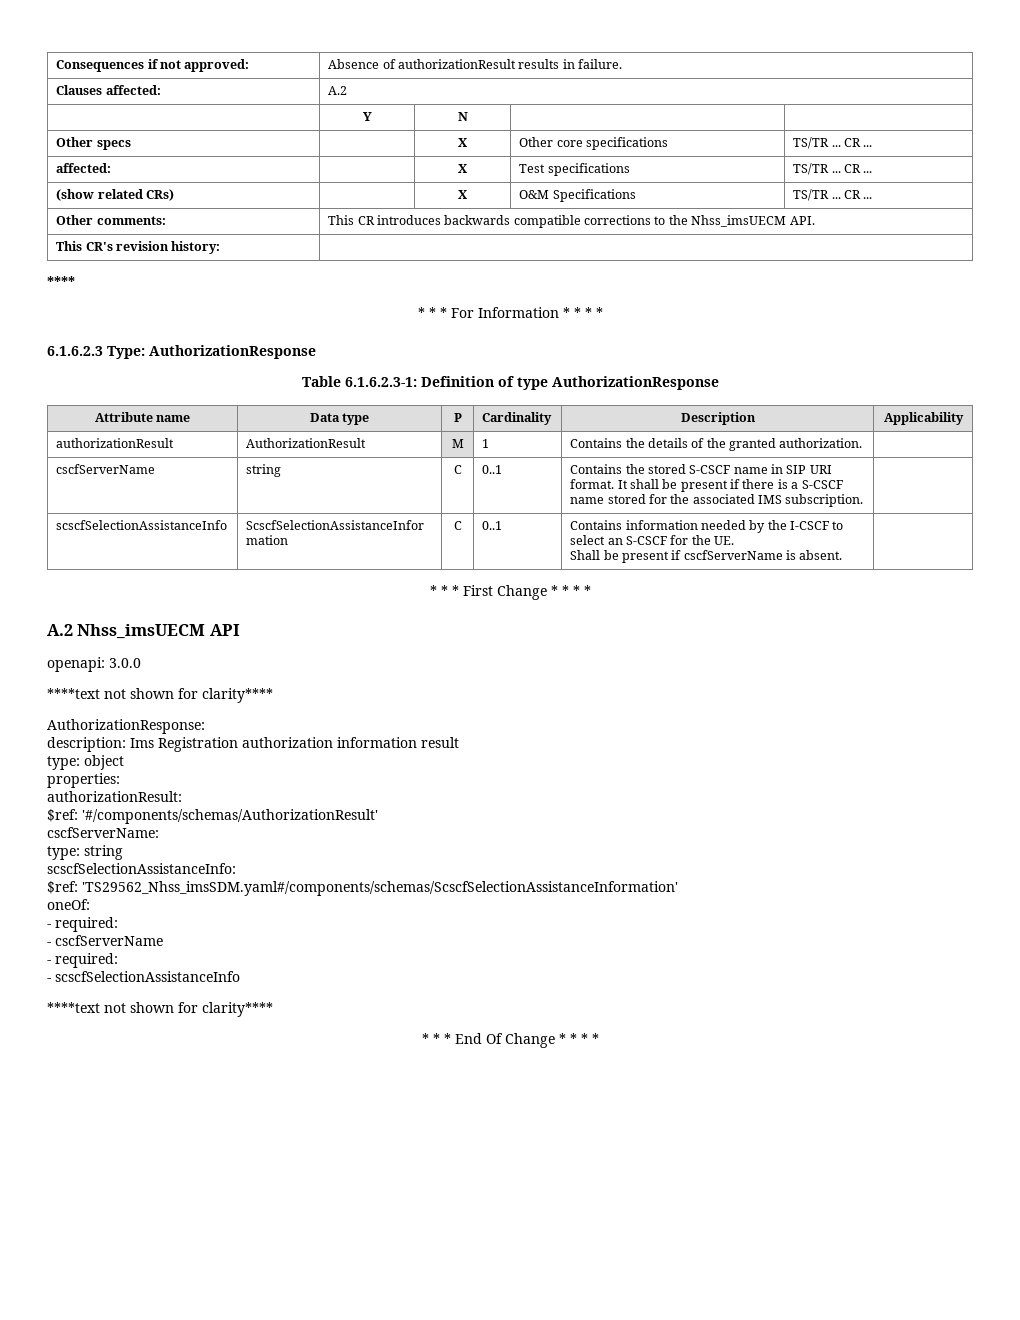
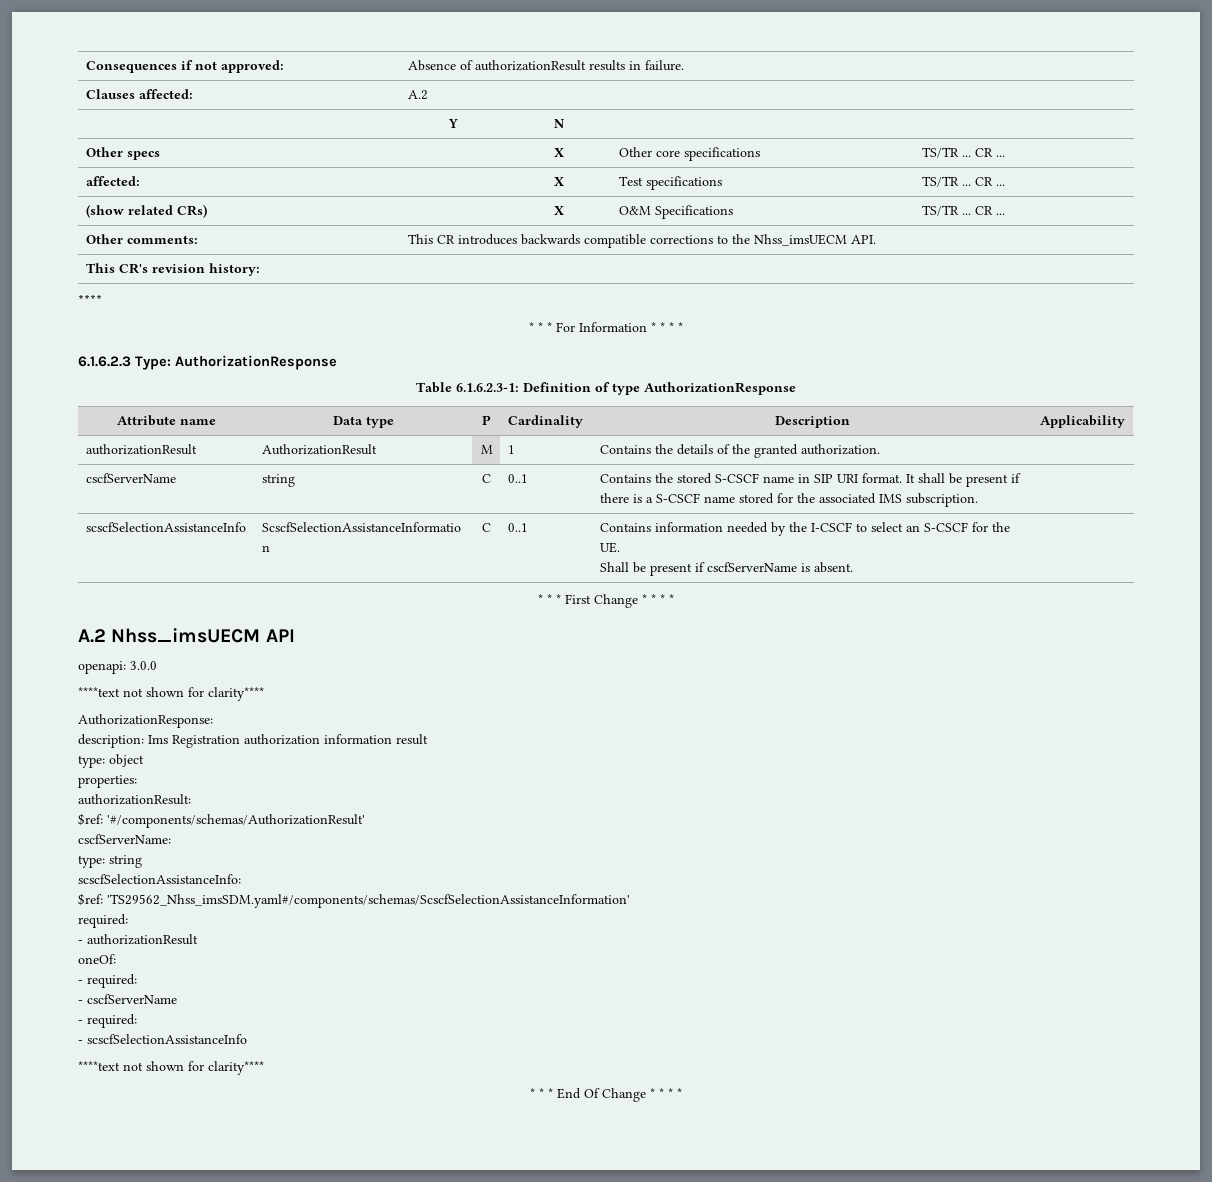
  $ref: 'TS29562_Nhss_imsSDM.yaml#/components/schemas/ScscfSelectionAssistanceInformation'
+ required:
+ - authorizationResult

